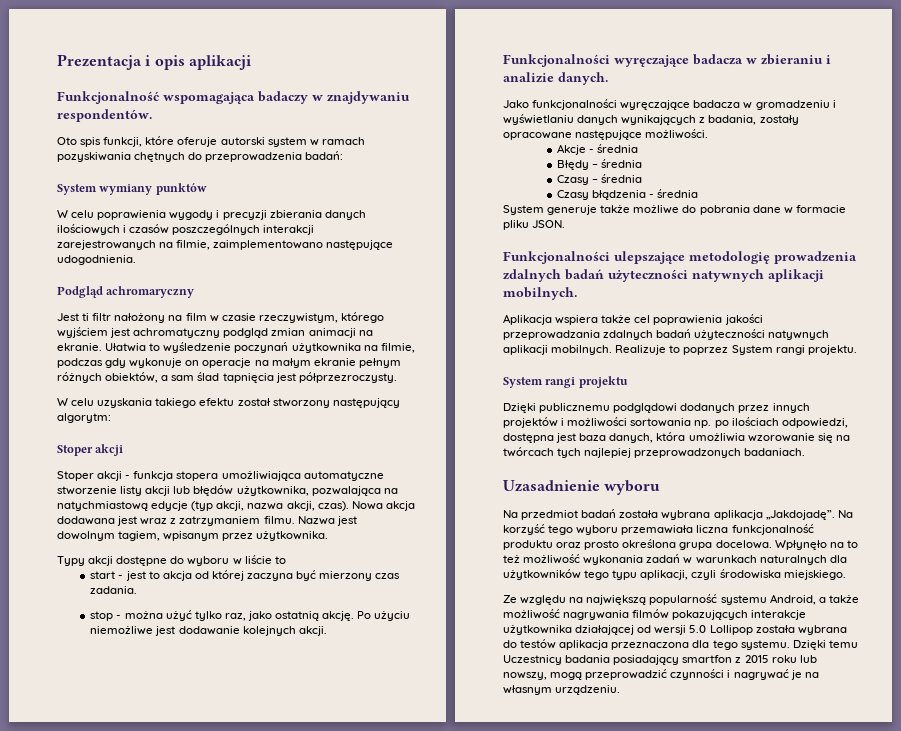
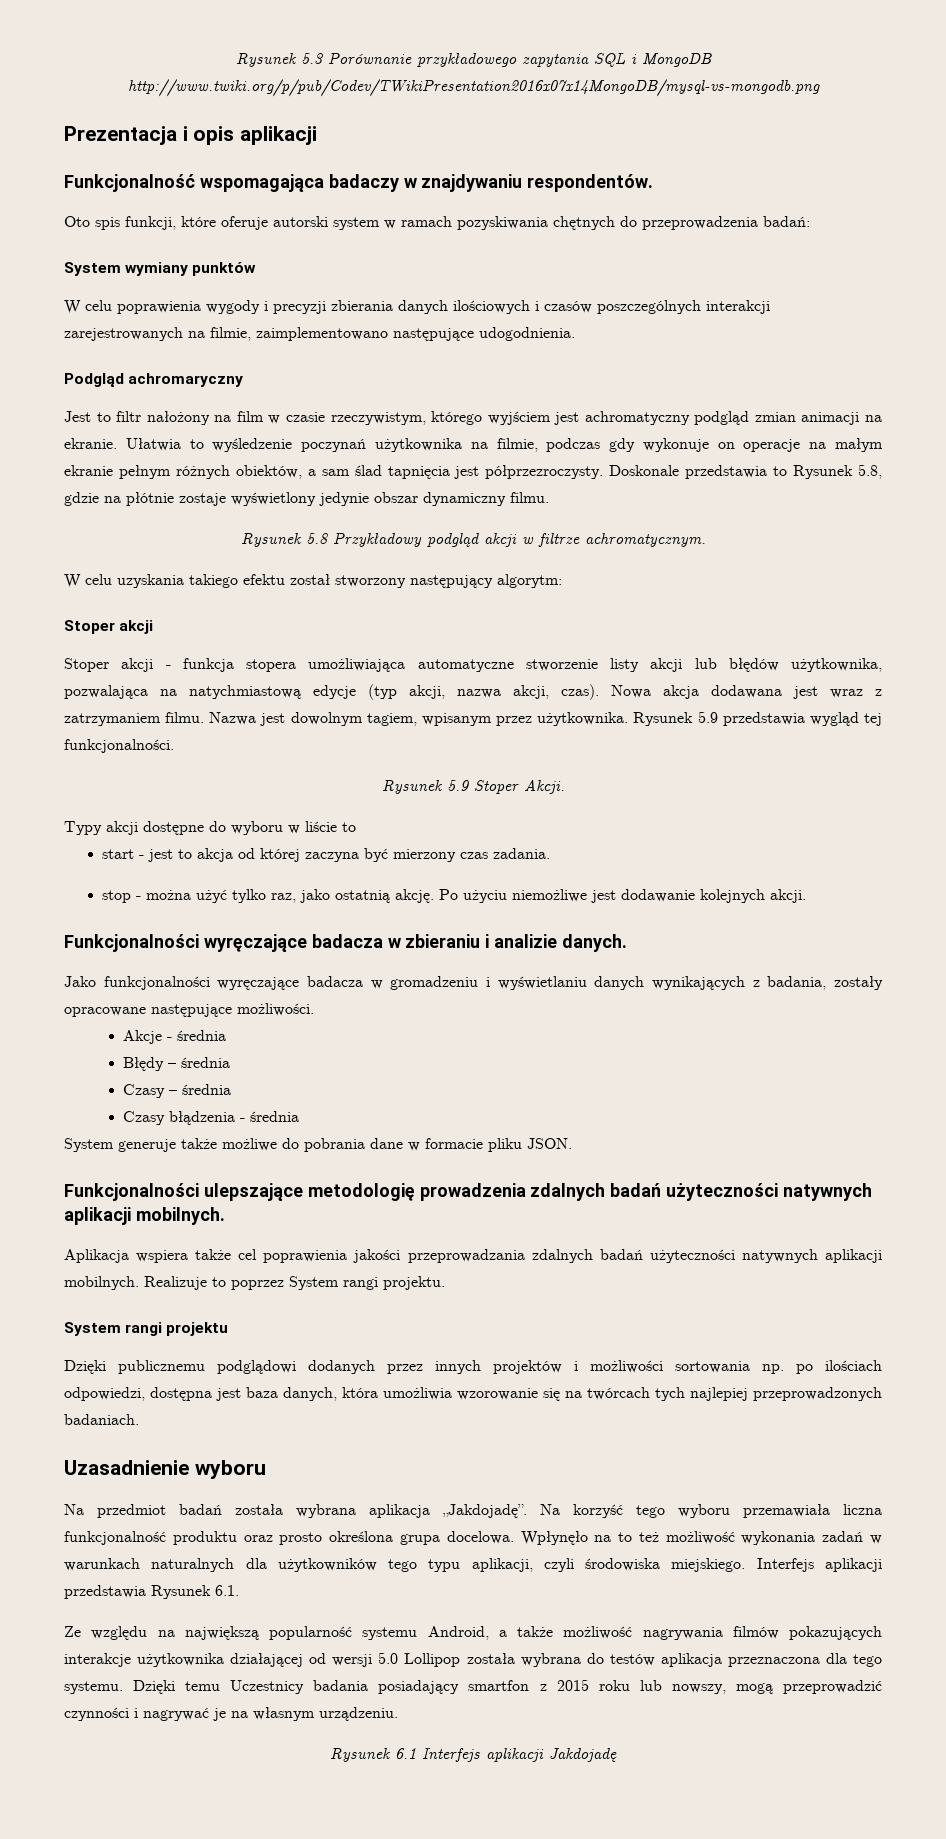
+ Rysunek 5.3 Porównanie przykładowego zapytania SQL i MongoDB http://www.twiki.org/p/pub/Codev/TWikiPresentation2016x07x14MongoDB/mysql-vs-mongodb.png
- Jest ti filtr nałożony na film w czasie rzeczywistym, którego wyjściem jest achromatyczny podgląd zmian animacji na ekranie.
+ Jest to filtr nałożony na film w czasie rzeczywistym, którego wyjściem jest achromatyczny podgląd zmian animacji na ekranie.
+ Doskonale przedstawia to Rysunek 5.8, gdzie na płótnie zostaje wyświetlony jedynie obszar dynamiczny filmu.
+ Rysunek 5.8 Przykładowy podgląd akcji w filtrze achromatycznym.
+ Rysunek 5.9 przedstawia wygląd tej funkcjonalności.
+ Rysunek 5.9 Stoper Akcji.
+ Interfejs aplikacji przedstawia Rysunek 6.1.
+ Rysunek 6.1 Interfejs aplikacji Jakdojadę

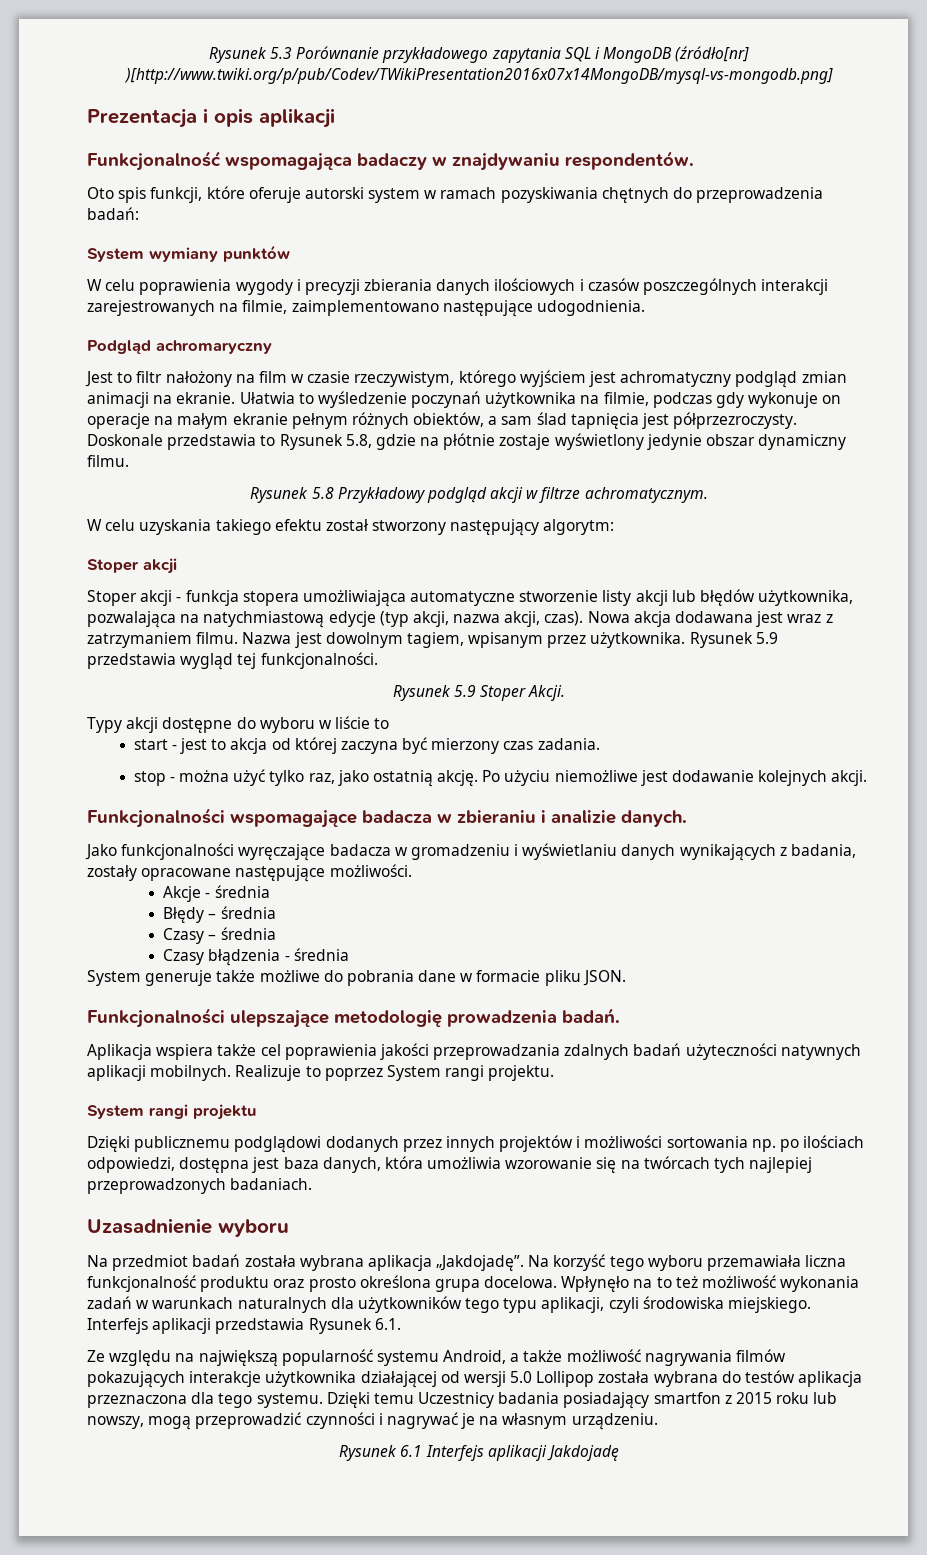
- Rysunek 5.3 Porównanie przykładowego zapytania SQL i MongoDB http://www.twiki.org/p/pub/Codev/TWikiPresentation2016x07x14MongoDB/mysql-vs-mongodb.png
+ Rysunek 5.3 Porównanie przykładowego zapytania SQL i MongoDB (źródło[nr] )[http://www.twiki.org/p/pub/Codev/TWikiPresentation2016x07x14MongoDB/mysql-vs-mongodb.png]
- Funkcjonalności wyręczające badacza w zbieraniu i analizie danych.
+ Funkcjonalności wspomagające badacza w zbieraniu i analizie danych.
- Funkcjonalności ulepszające metodologię prowadzenia zdalnych badań użyteczności natywnych aplikacji mobilnych.
+ Funkcjonalności ulepszające metodologię prowadzenia badań.

